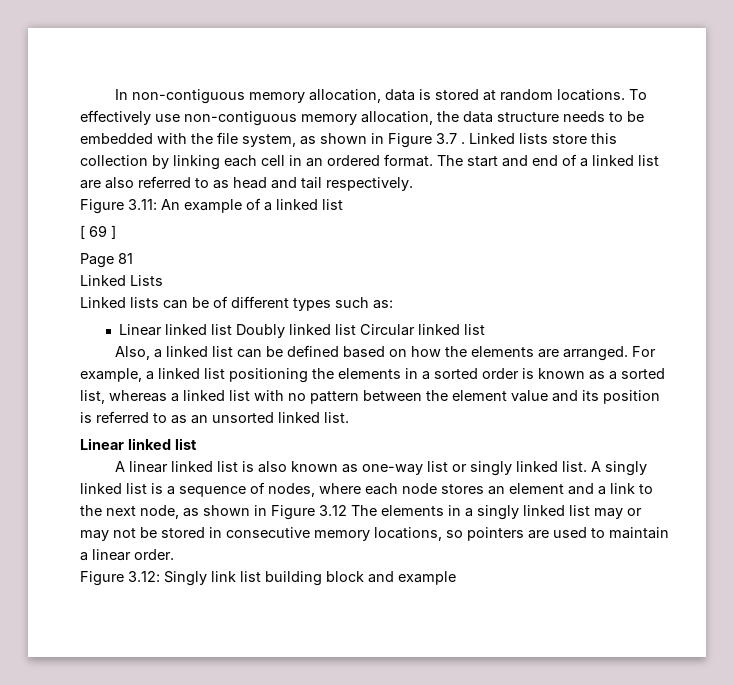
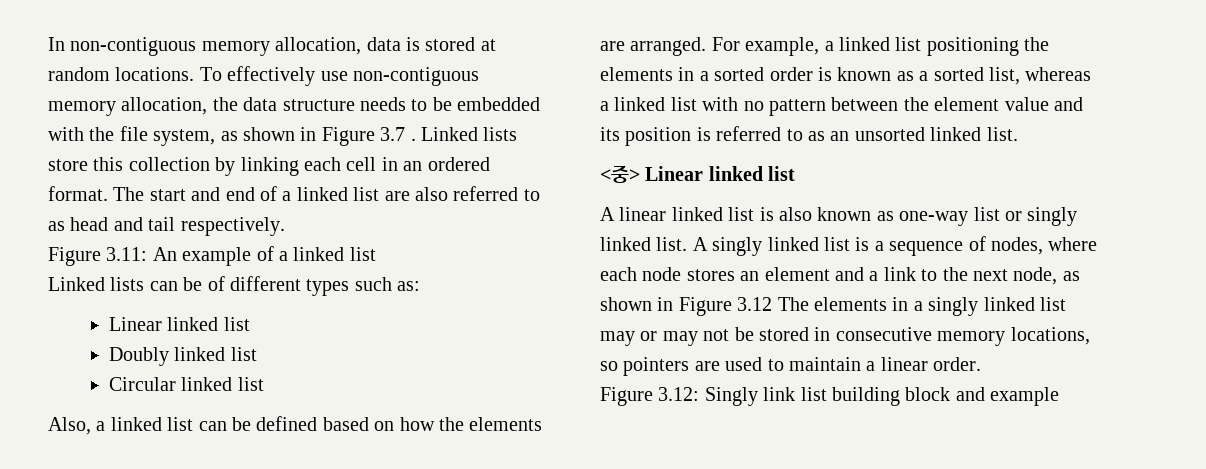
- [ 69 ]
- Page 81
- Linked Lists
  Linked lists can be of different types such as:
- Linear linked list Doubly linked list Circular linked list
+ Linear linked list
+ Doubly linked list
+ Circular linked list
  For example, a linked list positioning the elements in a sorted order is known as a sorted list, whereas a linked list with no pattern between the element value and its position is referred to as an unsorted linked list.
- Linear linked list
+ <중> Linear linked list

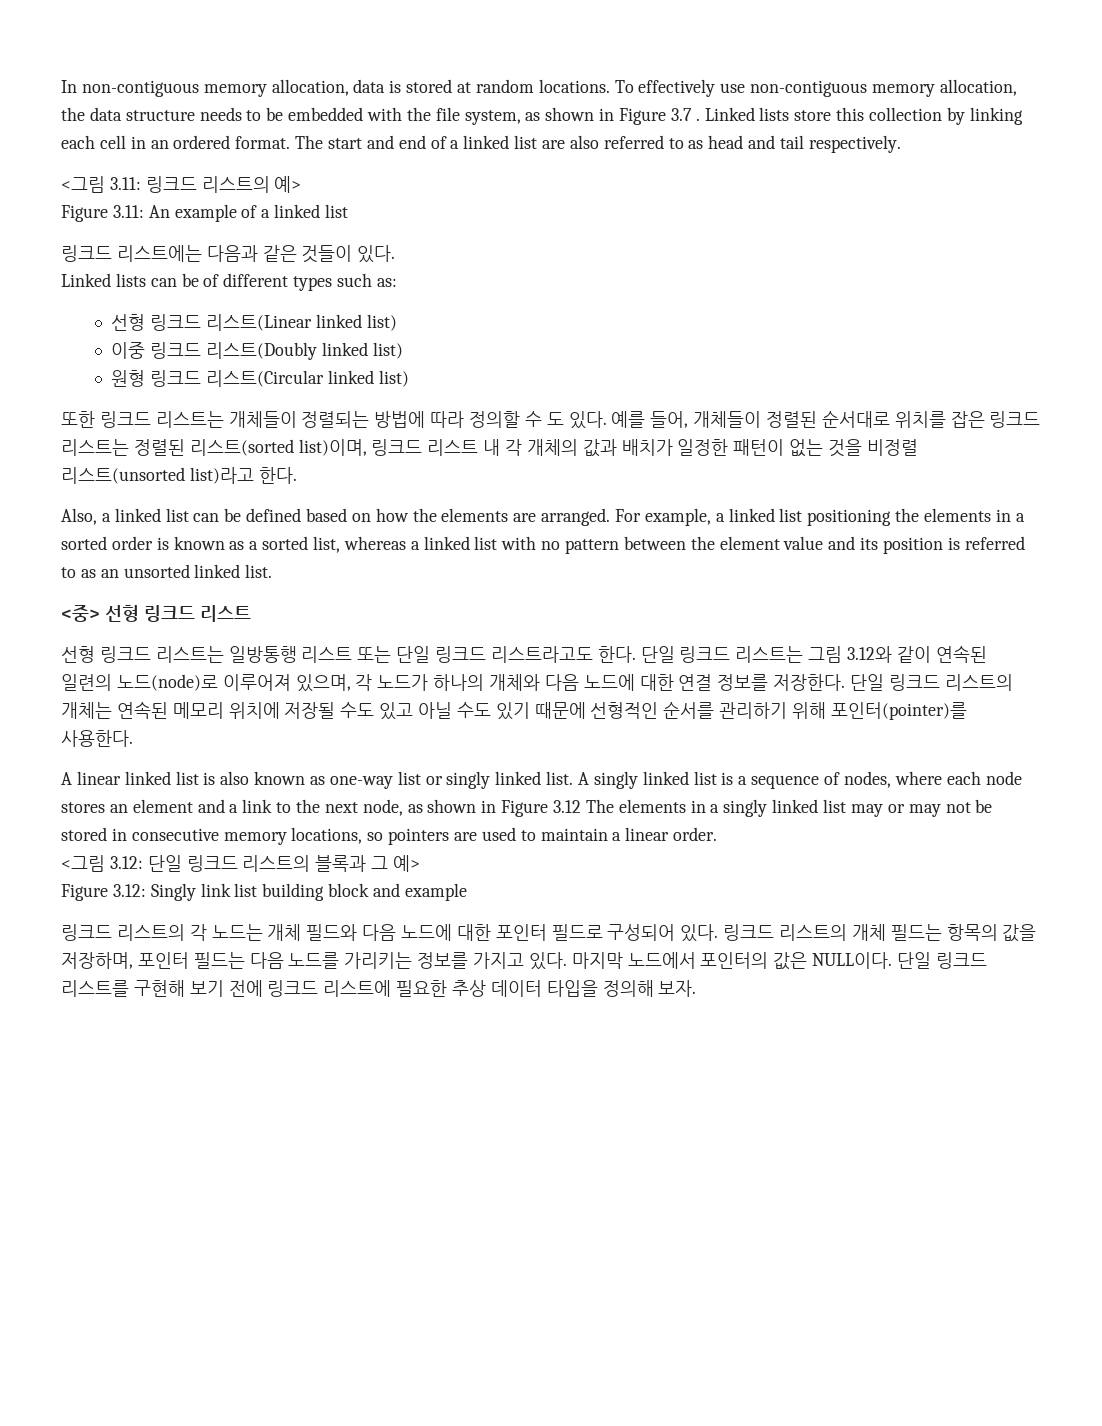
+ <그림 3.11: 링크드 리스트의 예>
+ 링크드 리스트에는 다음과 같은 것들이 있다.
  Linked lists can be of different types such as:
- Linear linked list
- Doubly linked list
- Circular linked list
+ 선형 링크드 리스트(Linear linked list)
+ 이중 링크드 리스트(Doubly linked list)
+ 원형 링크드 리스트(Circular linked list)
+ 또한 링크드 리스트는 개체들이 정렬되는 방법에 따라 정의할 수 도 있다. 예를 들어, 개체들이 정렬된 순서대로 위치를 잡은 링크드 리스트는 정렬된 리스트(sorted list)이며, 링크드 리스트 내 각 개체의 값과 배치가 일정한 패턴이 없는 것을 비정렬 리스트(unsorted list)라고 한다.
- <중> Linear linked list
+ <중> 선형 링크드 리스트
+ 선형 링크드 리스트는 일방통행 리스트 또는 단일 링크드 리스트라고도 한다. 단일 링크드 리스트는 그림 3.12와 같이 연속된 일련의 노드(node)로 이루어져 있으며, 각 노드가 하나의 개체와 다음 노드에 대한 연결 정보를 저장한다. 단일 링크드 리스트의 개체는 연속된 메모리 위치에 저장될 수도 있고 아닐 수도 있기 때문에 선형적인 순서를 관리하기 위해 포인터(pointer)를 사용한다.
+ <그림 3.12: 단일 링크드 리스트의 블록과 그 예>
+ 링크드 리스트의 각 노드는 개체 필드와 다음 노드에 대한 포인터 필드로 구성되어 있다. 링크드 리스트의 개체 필드는 항목의 값을 저장하며, 포인터 필드는 다음 노드를 가리키는 정보를 가지고 있다. 마지막 노드에서 포인터의 값은 NULL이다. 단일 링크드 리스트를 구현해 보기 전에 링크드 리스트에 필요한 추상 데이터 타입을 정의해 보자.

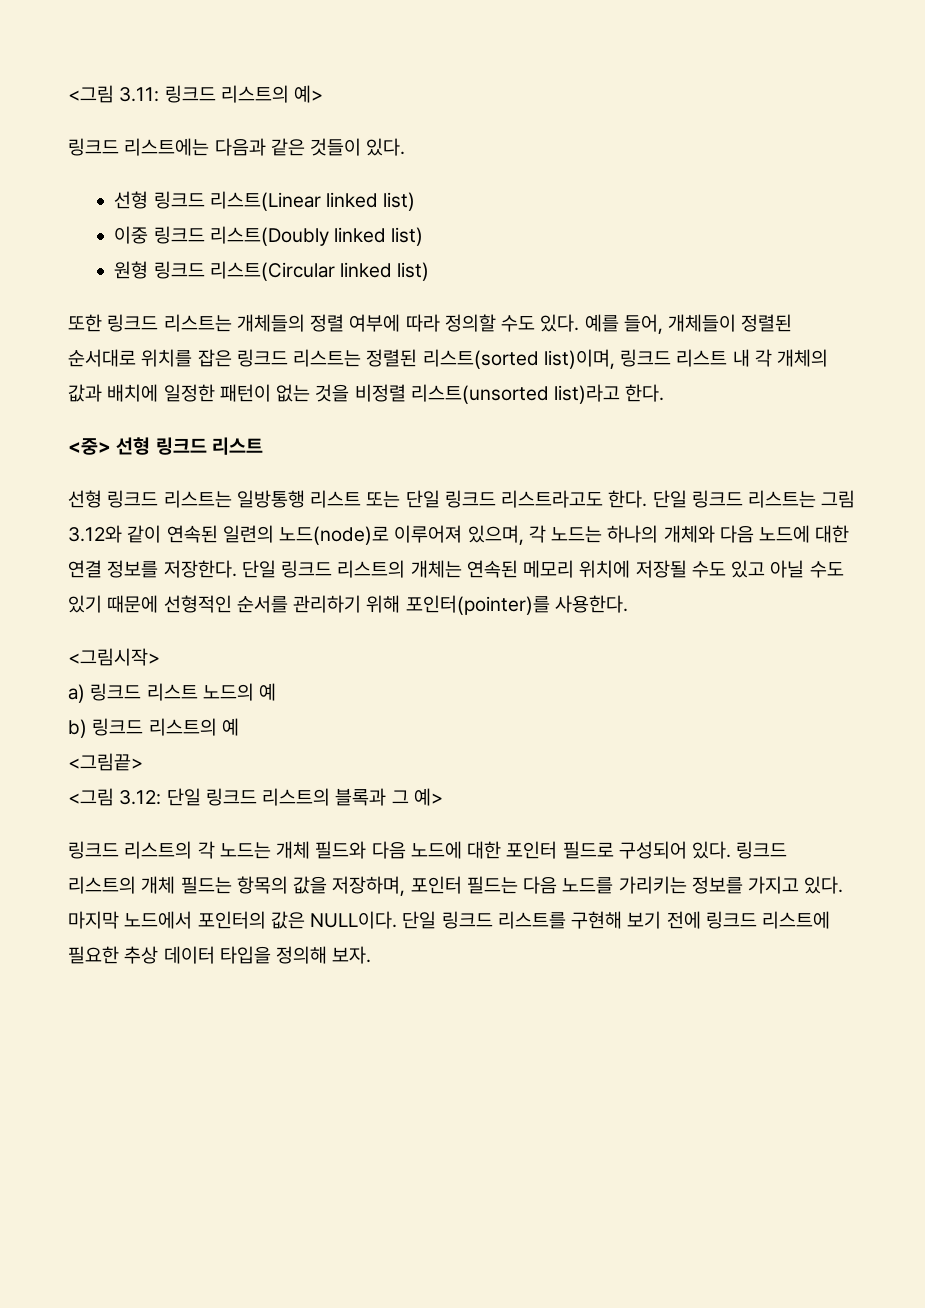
- In non-contiguous memory allocation, data is stored at random locations. To effectively use non-contiguous memory allocation, the data structure needs to be embedded with the file system, as shown in Figure 3.7 . Linked lists store this collection by linking each cell in an ordered format. The start and end of a linked list are also referred to as head and tail respectively.
- Figure 3.11: An example of a linked list
- Linked lists can be of different types such as:
- 또한 링크드 리스트는 개체들이 정렬되는 방법에 따라 정의할 수 도 있다.
+ 또한 링크드 리스트는 개체들의 정렬 여부에 따라 정의할 수도 있다.
- 예를 들어, 개체들이 정렬된 순서대로 위치를 잡은 링크드 리스트는 정렬된 리스트(sorted list)이며, 링크드 리스트 내 각 개체의 값과 배치가 일정한 패턴이 없는 것을 비정렬 리스트(unsorted list)라고 한다.
+ 예를 들어, 개체들이 정렬된 순서대로 위치를 잡은 링크드 리스트는 정렬된 리스트(sorted list)이며, 링크드 리스트 내 각 개체의 값과 배치에 일정한 패턴이 없는 것을 비정렬 리스트(unsorted list)라고 한다.
- Also, a linked list can be defined based on how the elements are arranged. For example, a linked list positioning the elements in a sorted order is known as a sorted list, whereas a linked list with no pattern between the element value and its position is referred to as an unsorted linked list.
- 단일 링크드 리스트는 그림 3.12와 같이 연속된 일련의 노드(node)로 이루어져 있으며, 각 노드가 하나의 개체와 다음 노드에 대한 연결 정보를 저장한다.
+ 단일 링크드 리스트는 그림 3.12와 같이 연속된 일련의 노드(node)로 이루어져 있으며, 각 노드는 하나의 개체와 다음 노드에 대한 연결 정보를 저장한다.
- A linear linked list is also known as one-way list or singly linked list. A singly linked list is a sequence of nodes, where each node stores an element and a link to the next node, as shown in Figure 3.12 The elements in a singly linked list may or may not be stored in consecutive memory locations, so pointers are used to maintain a linear order.
+ <그림시작>
+ a) 링크드 리스트 노드의 예
+ b) 링크드 리스트의 예
+ <그림끝>
- Figure 3.12: Singly link list building block and example

